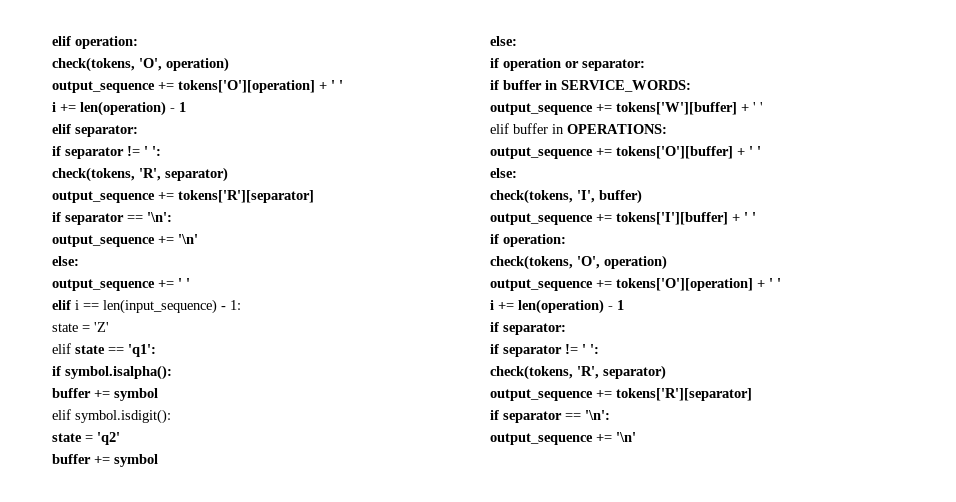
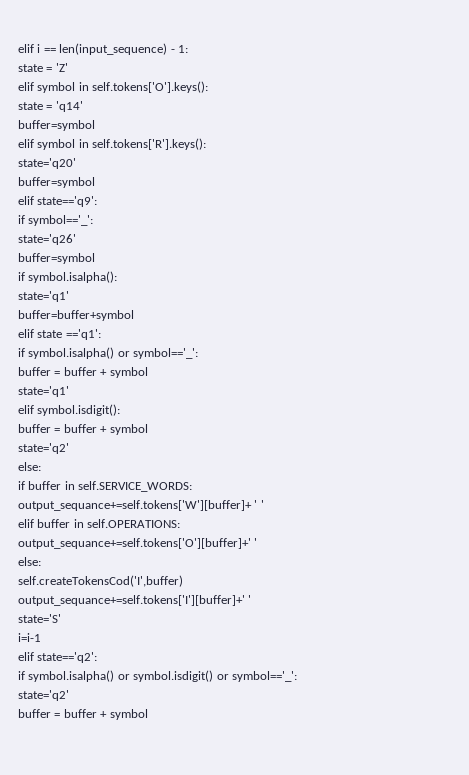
- elif operation:
- check(tokens, 'O', operation)
- output_sequence += tokens['O'][operation] + ' '
- i += len(operation) - 1
- elif separator:
- if separator != ' ':
- check(tokens, 'R', separator)
- output_sequence += tokens['R'][separator]
- if separator == '\n':
- output_sequence += '\n'
- else:
- output_sequence += ' '
- elif state == 'q1':
+ elif symbol in self.tokens['O'].keys():
+ state = 'q14'
+ buffer=symbol
+ elif symbol in self.tokens['R'].keys():
+ state='q20'
+ buffer=symbol
+ elif state=='q9':
+ if symbol=='_':
+ state='q26'
+ buffer=symbol
  if symbol.isalpha():
- buffer += symbol
+ state='q1'
+ buffer=buffer+symbol
+ elif state =='q1':
+ if symbol.isalpha() or symbol=='_':
+ buffer = buffer + symbol
+ state='q1'
  elif symbol.isdigit():
- state = 'q2'
- buffer += symbol
+ buffer = buffer + symbol
+ state='q2'
  else:
- if operation or separator:
- if buffer in SERVICE_WORDS:
- output_sequence += tokens['W'][buffer] + ' '
+ if buffer in self.SERVICE_WORDS:
+ output_sequance+=self.tokens['W'][buffer]+ ' '
- elif buffer in OPERATIONS:
- output_sequence += tokens['O'][buffer] + ' '
+ elif buffer in self.OPERATIONS:
+ output_sequance+=self.tokens['O'][buffer]+' '
  else:
- check(tokens, 'I', buffer)
- output_sequence += tokens['I'][buffer] + ' '
- if operation:
- check(tokens, 'O', operation)
- output_sequence += tokens['O'][operation] + ' '
- i += len(operation) - 1
- if separator:
- if separator != ' ':
- check(tokens, 'R', separator)
- output_sequence += tokens['R'][separator]
- if separator == '\n':
- output_sequence += '\n'
+ self.createTokensCod('I',buffer)
+ output_sequance+=self.tokens['I'][buffer]+' '
+ state='S'
+ i=i-1
+ elif state=='q2':
+ if symbol.isalpha() or symbol.isdigit() or symbol=='_':
+ state='q2'
+ buffer = buffer + symbol

